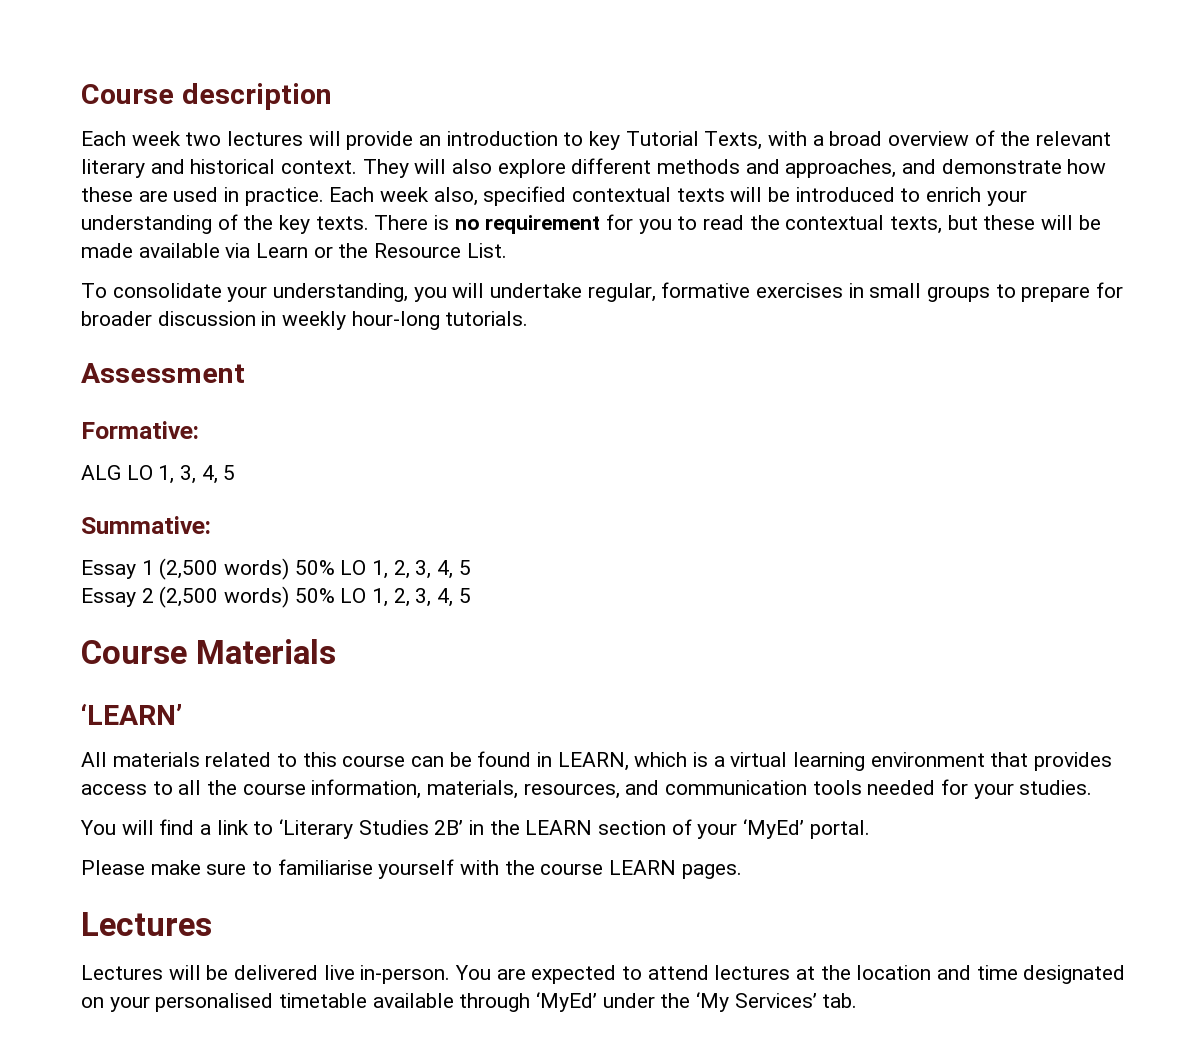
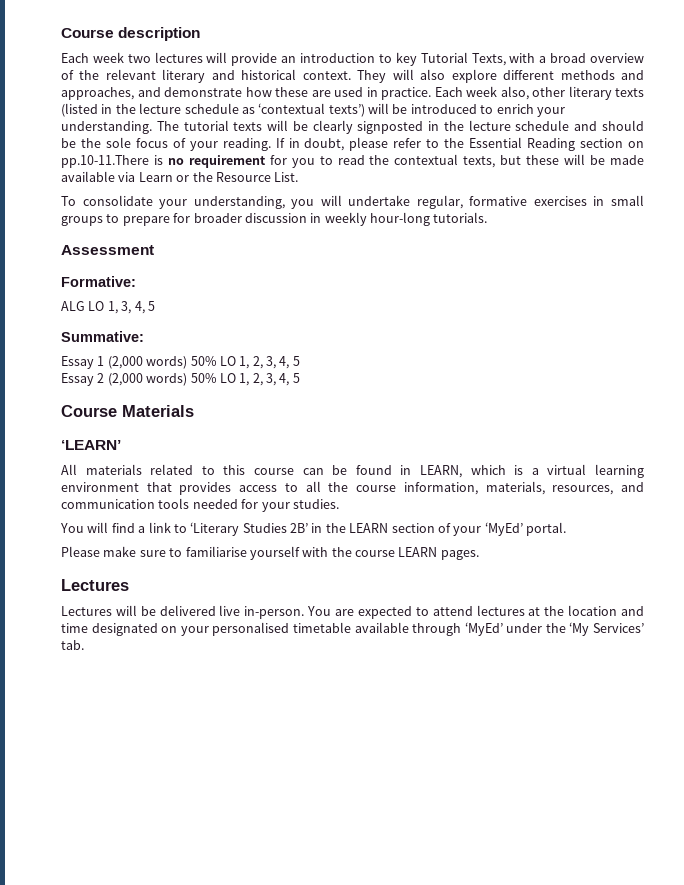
- Each week also, specified contextual texts will be introduced to enrich your understanding of the key texts. There is no requirement for you to read the contextual texts, but these will be made available via Learn or the Resource List.
+ Each week also, other literary texts (listed in the lecture schedule as ‘contextual texts’) will be introduced to enrich your understanding. The tutorial texts will be clearly signposted in the lecture schedule and should be the sole focus of your reading. If in doubt, please refer to the Essential Reading section on pp.10-11.There is no requirement for you to read the contextual texts, but these will be made available via Learn or the Resource List.
- Essay 1 (2,500 words) 50% LO 1, 2, 3, 4, 5
+ Essay 1 (2,000 words) 50% LO 1, 2, 3, 4, 5
- Essay 2 (2,500 words) 50% LO 1, 2, 3, 4, 5
+ Essay 2 (2,000 words) 50% LO 1, 2, 3, 4, 5

